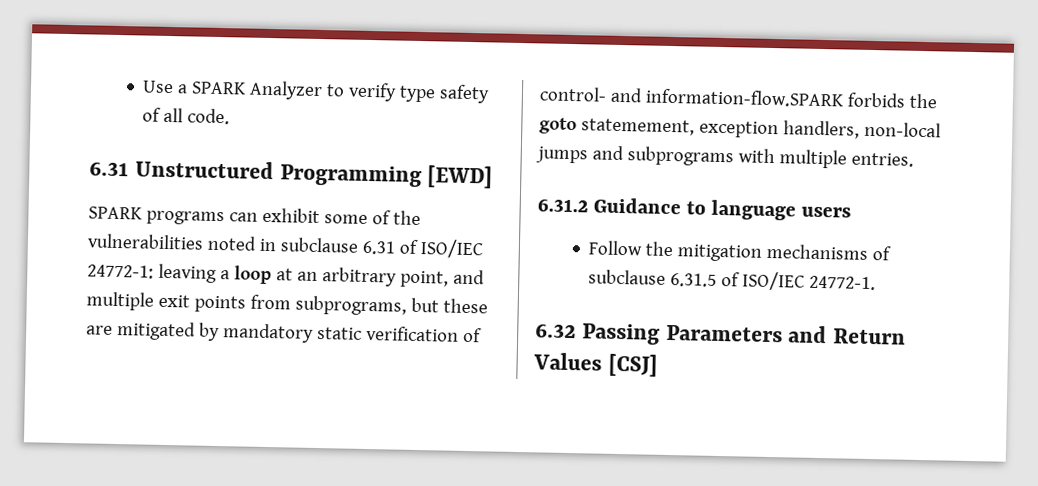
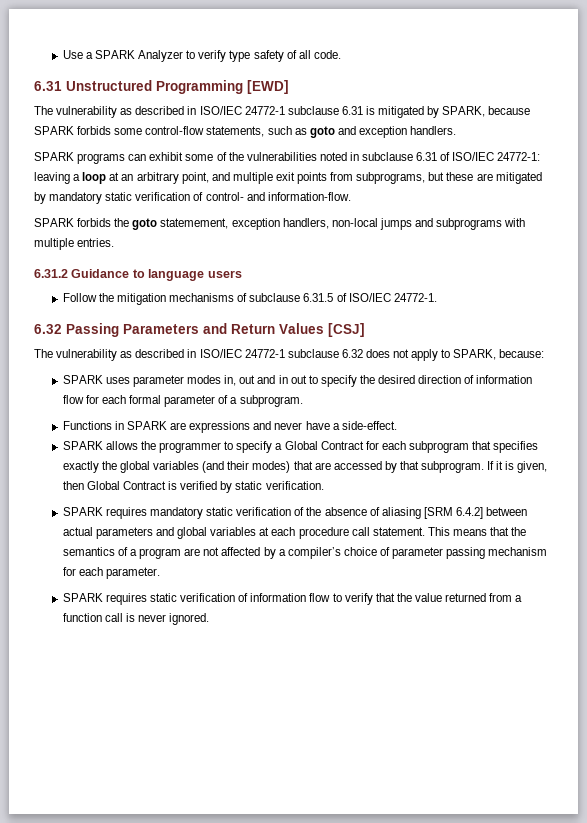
+ The vulnerability as described in ISO/IEC 24772-1 subclause 6.31 is mitigated by SPARK, because SPARK forbids some control-flow statements, such as goto and exception handlers.
- SPARK programs can exhibit some of the vulnerabilities noted in subclause 6.31 of ISO/IEC 24772-1: leaving a loop at an arbitrary point, and multiple exit points from subprograms, but these are mitigated by mandatory static verification of control- and information-flow.SPARK forbids the goto statemement, exception handlers, non-local jumps and subprograms with multiple entries.
+ SPARK programs can exhibit some of the vulnerabilities noted in subclause 6.31 of ISO/IEC 24772-1: leaving a loop at an arbitrary point, and multiple exit points from subprograms, but these are mitigated by mandatory static verification of control- and information-flow.
+ SPARK forbids the goto statemement, exception handlers, non-local jumps and subprograms with multiple entries.
+ The vulnerability as described in ISO/IEC 24772-1 subclause 6.32 does not apply to SPARK, because:
+ SPARK uses parameter modes in, out and in out to specify the desired direction of information flow for each formal parameter of a subprogram.
+ Functions in SPARK are expressions and never have a side-effect.
+ SPARK allows the programmer to specify a Global Contract for each subprogram that specifies exactly the global variables (and their modes) that are accessed by that subprogram. If it is given, then Global Contract is verified by static verification.
+ SPARK requires mandatory static verification of the absence of aliasing [SRM 6.4.2] between actual parameters and global variables at each procedure call statement. This means that the semantics of a program are not affected by a compiler’s choice of parameter passing mechanism for each parameter.
+ SPARK requires static verification of information flow to verify that the value returned from a function call is never ignored.

